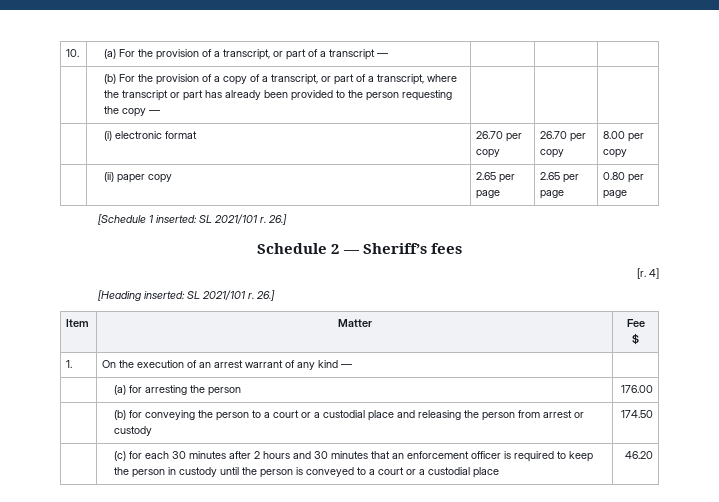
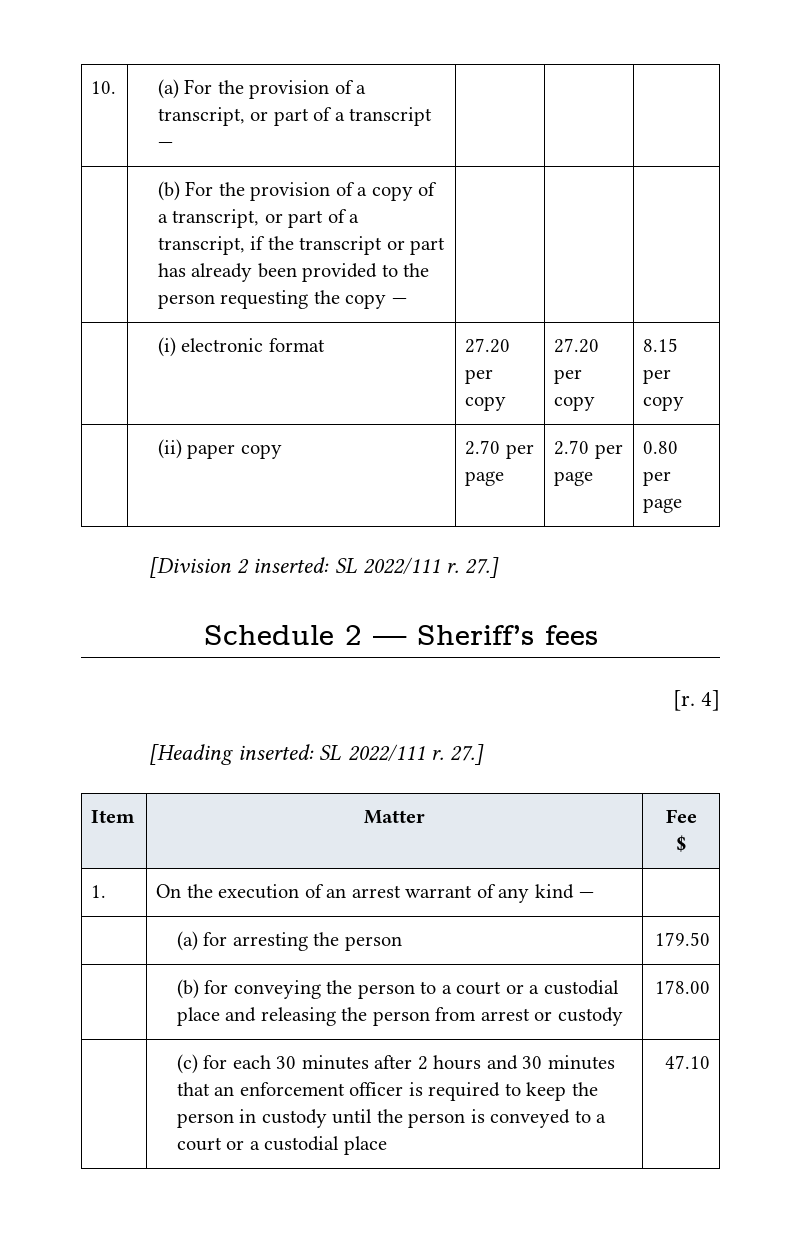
- | (b) For the provision of a copy of a transcript, or part of a transcript, where the transcript or part has already been provided to the person requesting the copy — | | |
+ | (b) For the provision of a copy of a transcript, or part of a transcript, if the transcript or part has already been provided to the person requesting the copy — | | |
- | (i) electronic format | 26.70 per copy | 26.70 per copy | 8.00 per copy
+ | (i) electronic format | 27.20 per copy | 27.20 per copy | 8.15 per copy
- | (ii) paper copy | 2.65 per page | 2.65 per page | 0.80 per page
+ | (ii) paper copy | 2.70 per page | 2.70 per page | 0.80 per page
- [Schedule 1 inserted: SL 2021/101 r. 26.]
+ [Division 2 inserted: SL 2022/111 r. 27.]
- [Heading inserted: SL 2021/101 r. 26.]
+ [Heading inserted: SL 2022/111 r. 27.]
- | (a) for arresting the person | 176.00
+ | (a) for arresting the person | 179.50
- | (b) for conveying the person to a court or a custodial place and releasing the person from arrest or custody | 174.50
+ | (b) for conveying the person to a court or a custodial place and releasing the person from arrest or custody | 178.00
- | (c) for each 30 minutes after 2 hours and 30 minutes that an enforcement officer is required to keep the person in custody until the person is conveyed to a court or a custodial place | 46.20
+ | (c) for each 30 minutes after 2 hours and 30 minutes that an enforcement officer is required to keep the person in custody until the person is conveyed to a court or a custodial place | 47.10

